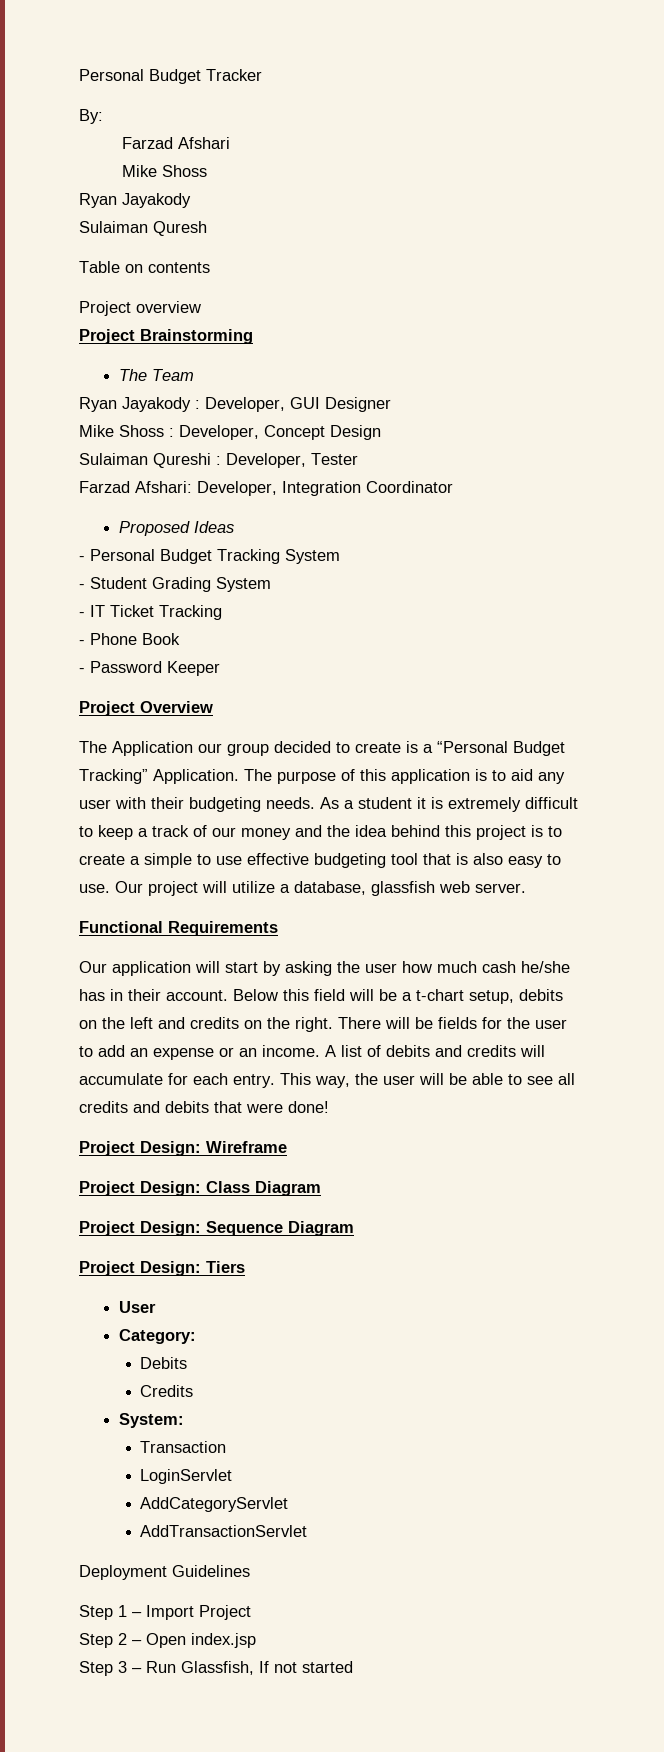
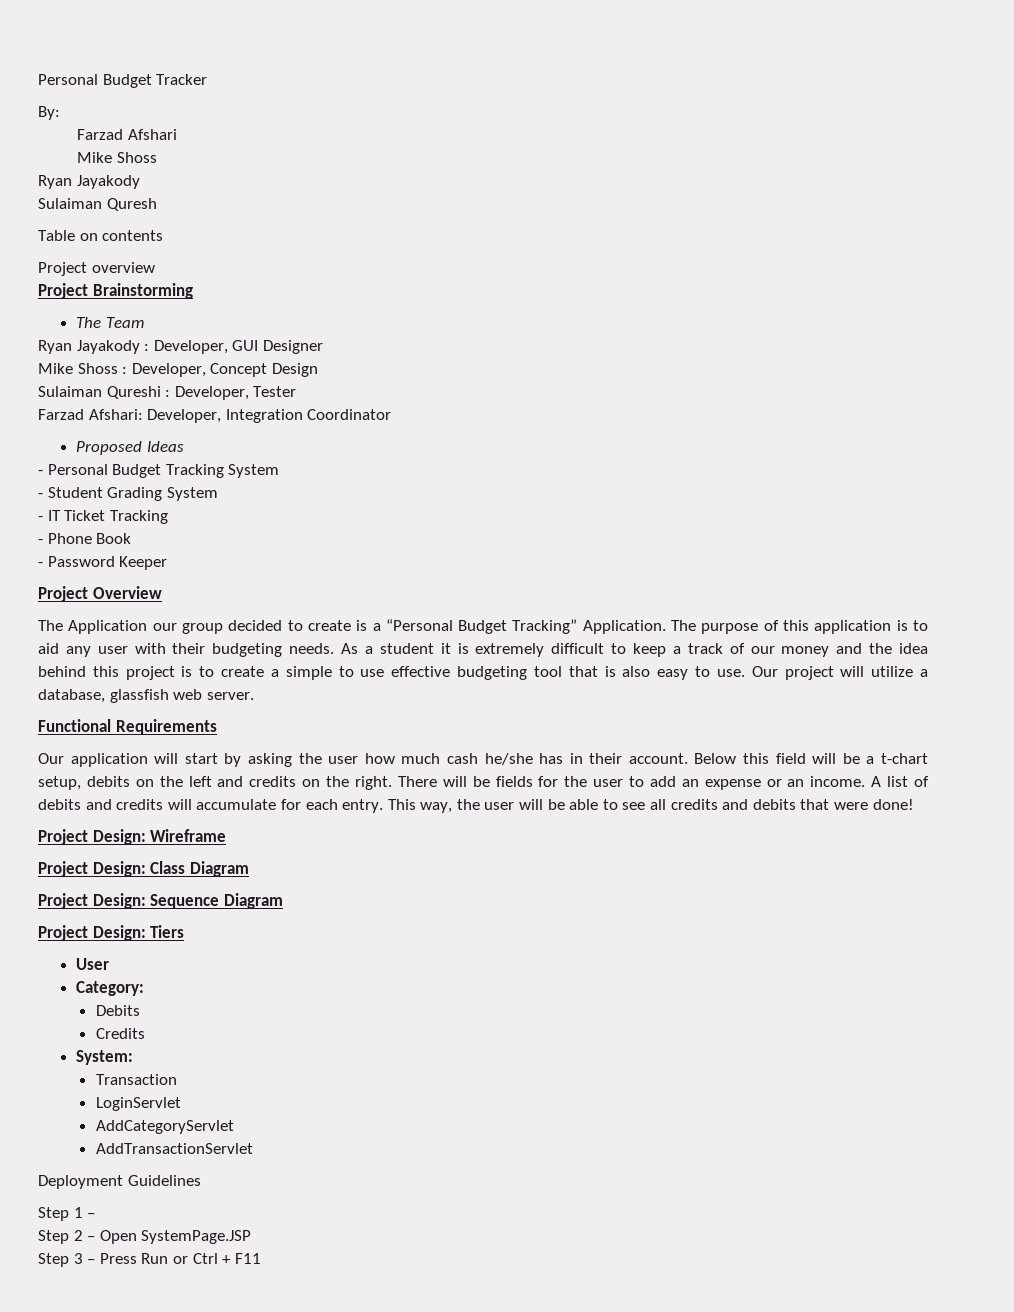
- Step 1 – Import Project
+ Step 1 –
- Step 2 – Open index.jsp
+ Step 2 – Open SystemPage.JSP
- Step 3 – Run Glassfish, If not started
+ Step 3 – Press Run or Ctrl + F11

